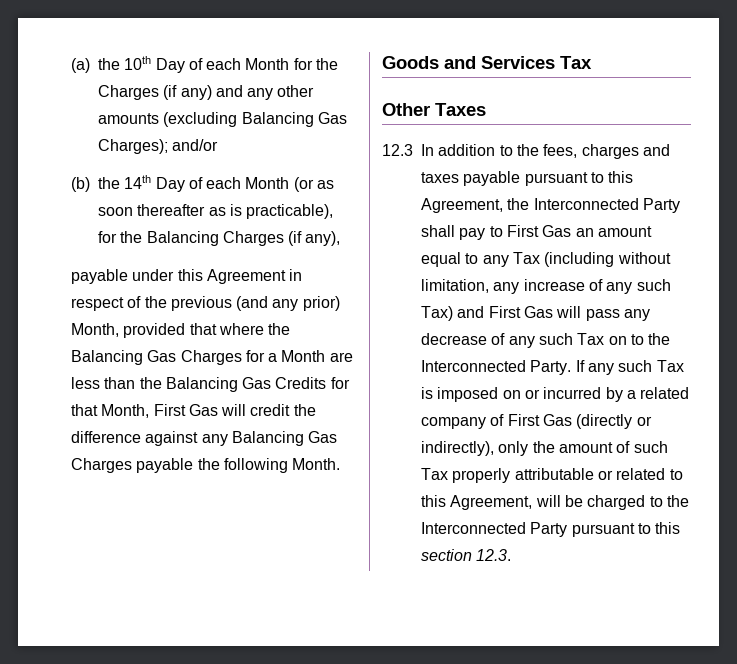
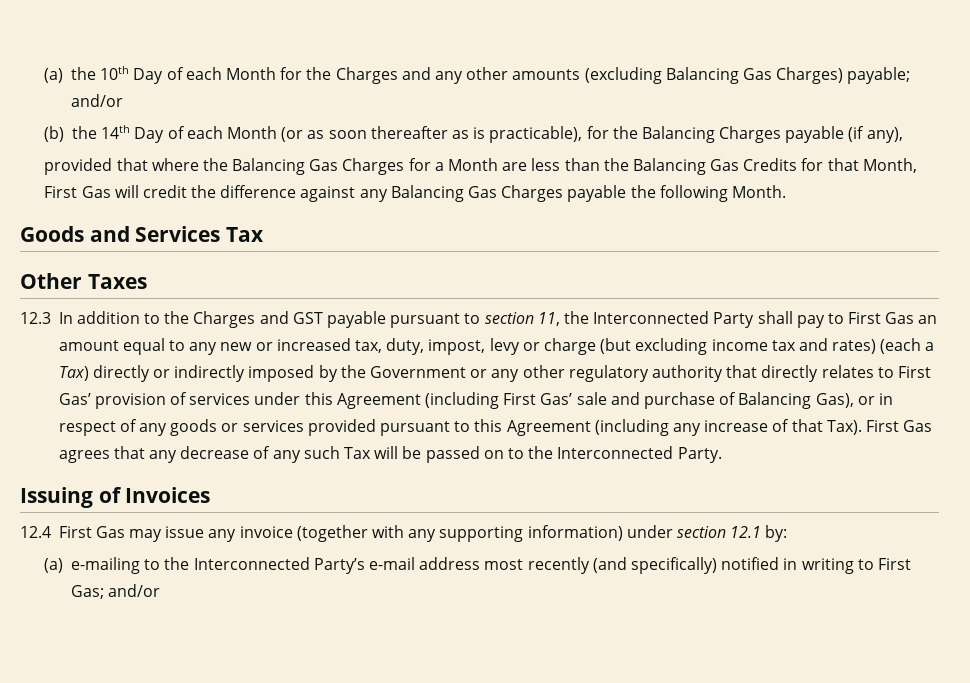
- (a) the 10th Day of each Month for the Charges (if any) and any other amounts (excluding Balancing Gas Charges); and/or
+ (a) the 10th Day of each Month for the Charges and any other amounts (excluding Balancing Gas Charges) payable; and/or
- (b) the 14th Day of each Month (or as soon thereafter as is practicable), for the Balancing Charges (if any),
+ (b) the 14th Day of each Month (or as soon thereafter as is practicable), for the Balancing Charges payable (if any),
- payable under this Agreement in respect of the previous (and any prior) Month, provided that where the Balancing Gas Charges for a Month are less than the Balancing Gas Credits for that Month, First Gas will credit the difference against any Balancing Gas Charges payable the following Month.
+ provided that where the Balancing Gas Charges for a Month are less than the Balancing Gas Credits for that Month, First Gas will credit the difference against any Balancing Gas Charges payable the following Month.
- 12.3 In addition to the fees, charges and taxes payable pursuant to this Agreement, the Interconnected Party shall pay to First Gas an amount equal to any Tax (including without limitation, any increase of any such Tax) and First Gas will pass any decrease of any such Tax on to the Interconnected Party. If any such Tax is imposed on or incurred by a related company of First Gas (directly or indirectly), only the amount of such Tax properly attributable or related to this Agreement, will be charged to the Interconnected Party pursuant to this section 12.3.
+ 12.3 In addition to the Charges and GST payable pursuant to section 11, the Interconnected Party shall pay to First Gas an amount equal to any new or increased tax, duty, impost, levy or charge (but excluding income tax and rates) (each a Tax) directly or indirectly imposed by the Government or any other regulatory authority that directly relates to First Gas’ provision of services under this Agreement (including First Gas’ sale and purchase of Balancing Gas), or in respect of any goods or services provided pursuant to this Agreement (including any increase of that Tax). First Gas agrees that any decrease of any such Tax will be passed on to the Interconnected Party.
+ Issuing of Invoices
+ 12.4 First Gas may issue any invoice (together with any supporting information) under section 12.1 by:
+ (a) e-mailing to the Interconnected Party’s e-mail address most recently (and specifically) notified in writing to First Gas; and/or

